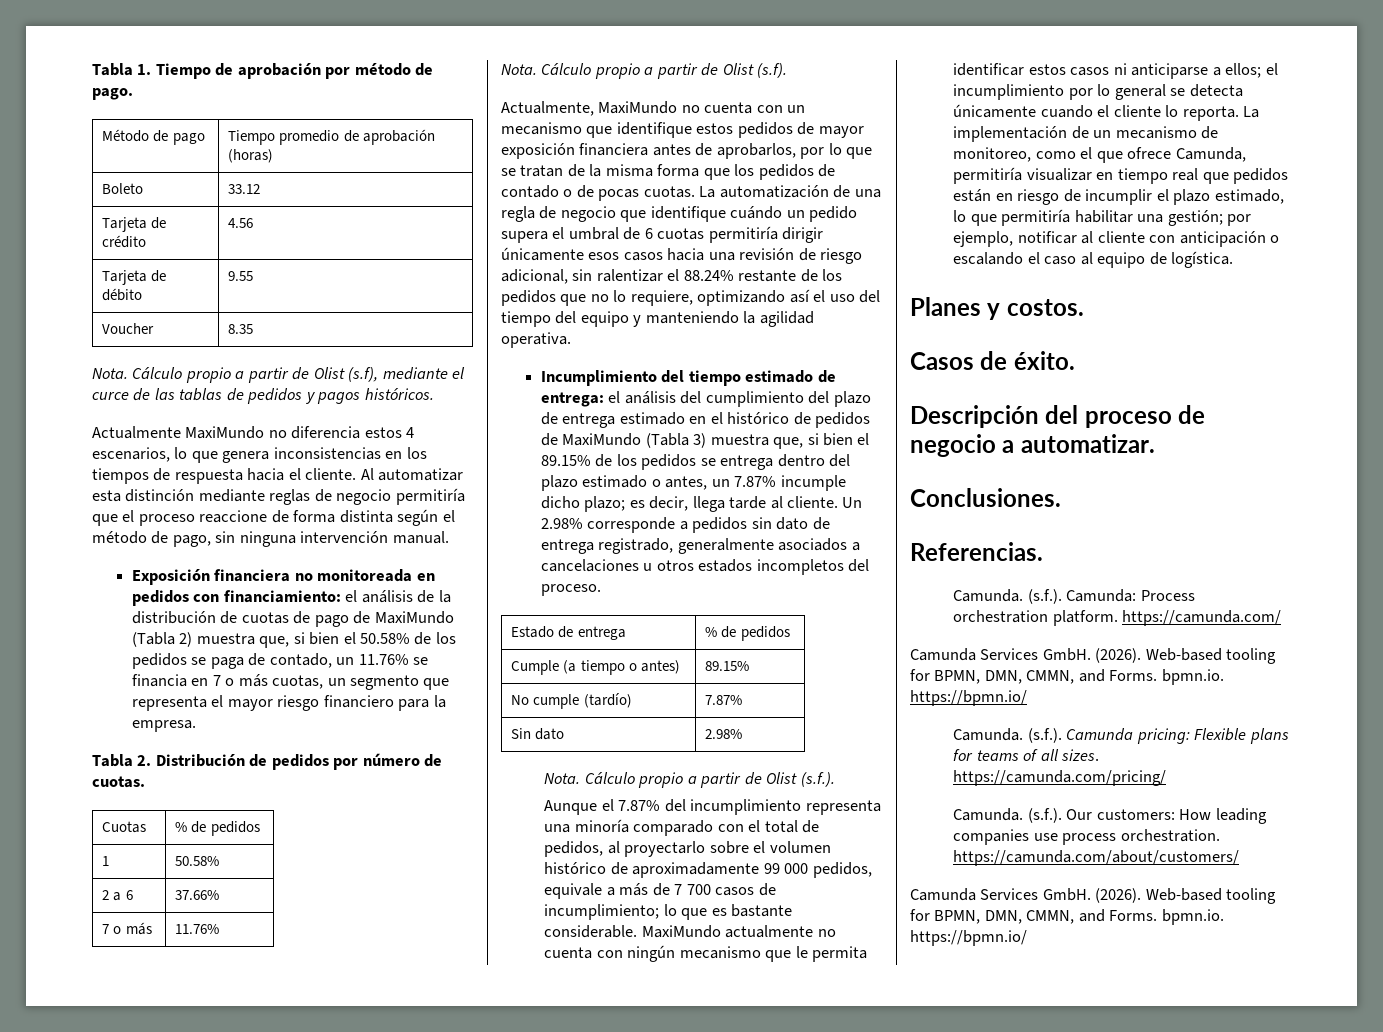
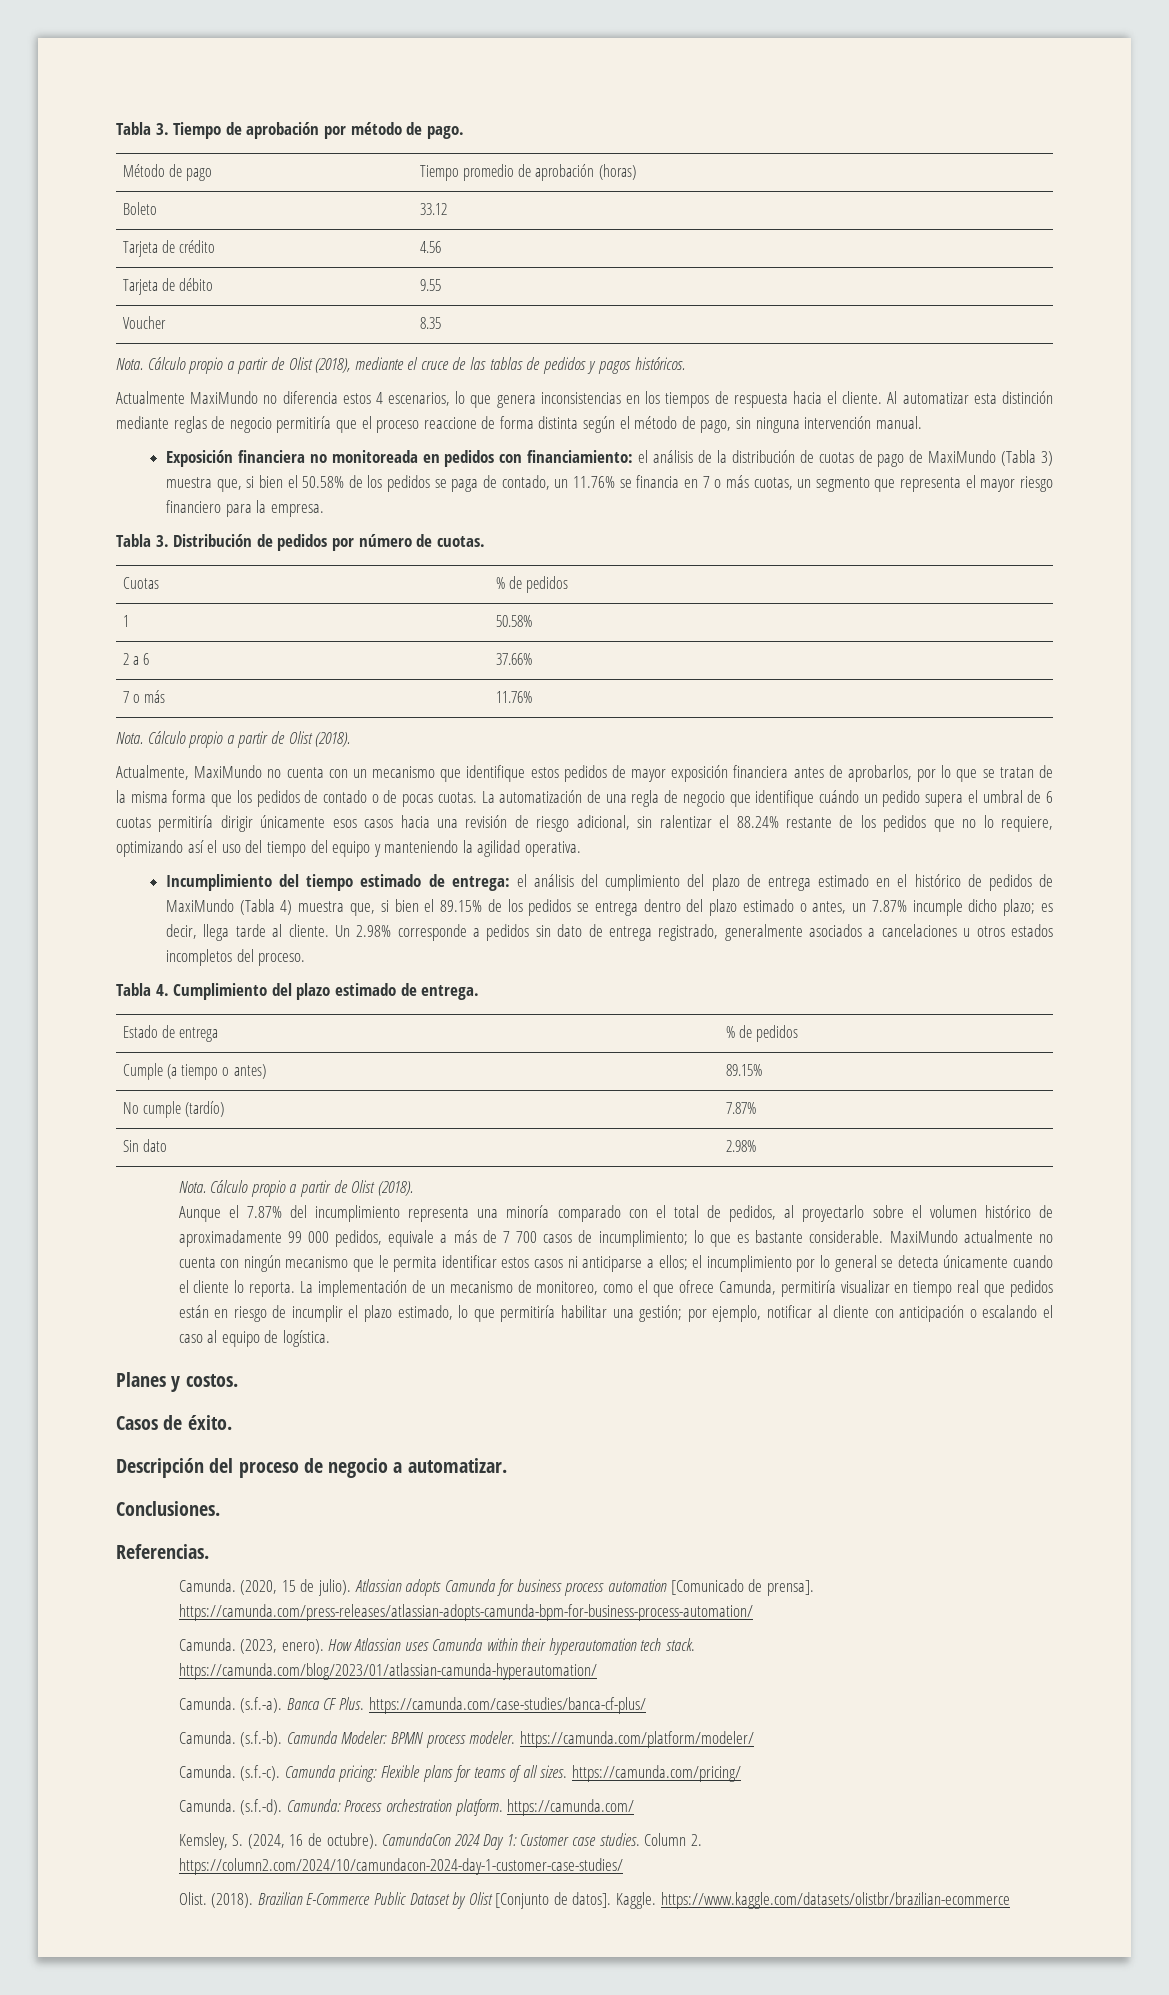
- Tabla 1. Tiempo de aprobación por método de pago.
+ Tabla 3. Tiempo de aprobación por método de pago.
- Cálculo propio a partir de Olist (s.f), mediante el curce de las tablas de pedidos y pagos históricos.
+ Cálculo propio a partir de Olist (2018), mediante el cruce de las tablas de pedidos y pagos históricos.
- Exposición financiera no monitoreada en pedidos con financiamiento: el análisis de la distribución de cuotas de pago de MaxiMundo (Tabla 2) muestra que, si bien el 50.58% de los pedidos se paga de contado, un 11.76% se financia en 7 o más cuotas, un segmento que representa el mayor riesgo financiero para la empresa.
+ Exposición financiera no monitoreada en pedidos con financiamiento: el análisis de la distribución de cuotas de pago de MaxiMundo (Tabla 3) muestra que, si bien el 50.58% de los pedidos se paga de contado, un 11.76% se financia en 7 o más cuotas, un segmento que representa el mayor riesgo financiero para la empresa.
- Tabla 2. Distribución de pedidos por número de cuotas.
+ Tabla 3. Distribución de pedidos por número de cuotas.
  7 o más | 11.76%
- Nota. Cálculo propio a partir de Olist (s.f).
+ Nota. Cálculo propio a partir de Olist (2018).
- Incumplimiento del tiempo estimado de entrega: el análisis del cumplimiento del plazo de entrega estimado en el histórico de pedidos de MaxiMundo (Tabla 3) muestra que, si bien el 89.15% de los pedidos se entrega dentro del plazo estimado o antes, un 7.87% incumple dicho plazo; es decir, llega tarde al cliente.
+ Incumplimiento del tiempo estimado de entrega: el análisis del cumplimiento del plazo de entrega estimado en el histórico de pedidos de MaxiMundo (Tabla 4) muestra que, si bien el 89.15% de los pedidos se entrega dentro del plazo estimado o antes, un 7.87% incumple dicho plazo; es decir, llega tarde al cliente.
+ Tabla 4. Cumplimiento del plazo estimado de entrega.
  Sin dato | 2.98%
- Nota. Cálculo propio a partir de Olist (s.f.).
+ Nota. Cálculo propio a partir de Olist (2018).
- (s.f.). Camunda: Process orchestration platform. https://camunda.com/
- Camunda Services GmbH. (2026). Web-based tooling for BPMN, DMN, CMMN, and Forms. bpmn.io. https://bpmn.io/
- Camunda. (s.f.). Camunda pricing: Flexible plans for teams of all sizes. https://camunda.com/pricing/
+ (2020, 15 de julio). Atlassian adopts Camunda for business process automation [Comunicado de prensa]. https://camunda.com/press-releases/atlassian-adopts-camunda-bpm-for-business-process-automation/
+ Camunda. (2023, enero). How Atlassian uses Camunda within their hyperautomation tech stack. https://camunda.com/blog/2023/01/atlassian-camunda-hyperautomation/
+ Camunda. (s.f.-a). Banca CF Plus. https://camunda.com/case-studies/banca-cf-plus/
+ Camunda. (s.f.-b). Camunda Modeler: BPMN process modeler. https://camunda.com/platform/modeler/
+ Camunda. (s.f.-c). Camunda pricing: Flexible plans for teams of all sizes. https://camunda.com/pricing/
- (s.f.). Our customers: How leading companies use process orchestration. https://camunda.com/about/customers/
- Camunda Services GmbH. (2026). Web-based tooling for BPMN, DMN, CMMN, and Forms. bpmn.io. https://bpmn.io/
+ (s.f.-d). Camunda: Process orchestration platform. https://camunda.com/
+ Kemsley, S. (2024, 16 de octubre). CamundaCon 2024 Day 1: Customer case studies. Column 2. https://column2.com/2024/10/camundacon-2024-day-1-customer-case-studies/
+ Olist. (2018). Brazilian E-Commerce Public Dataset by Olist [Conjunto de datos]. Kaggle. https://www.kaggle.com/datasets/olistbr/brazilian-ecommerce

